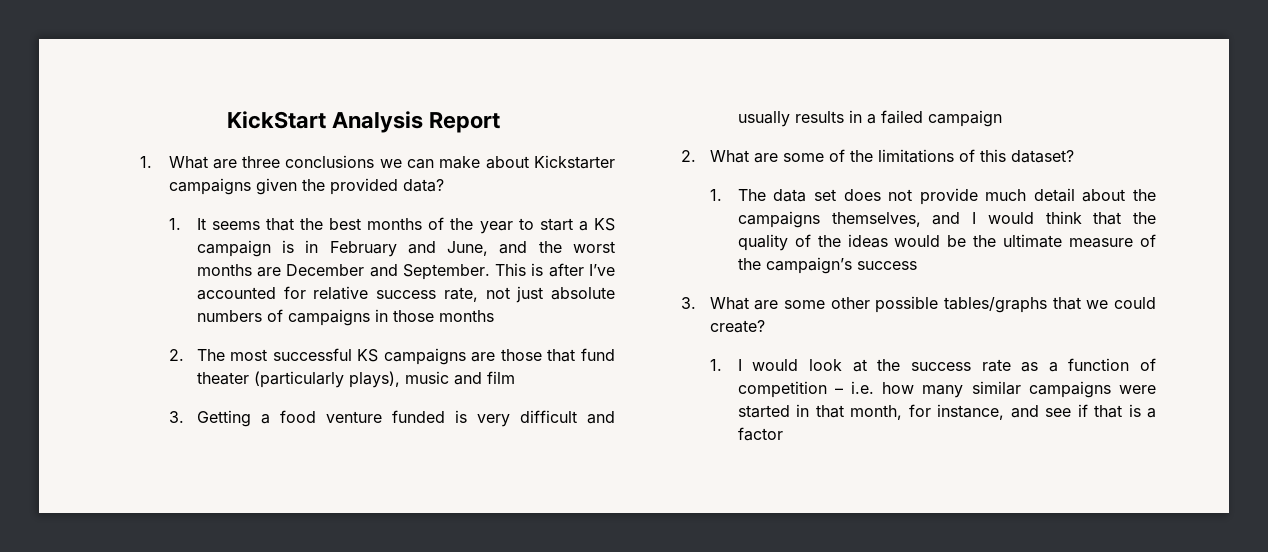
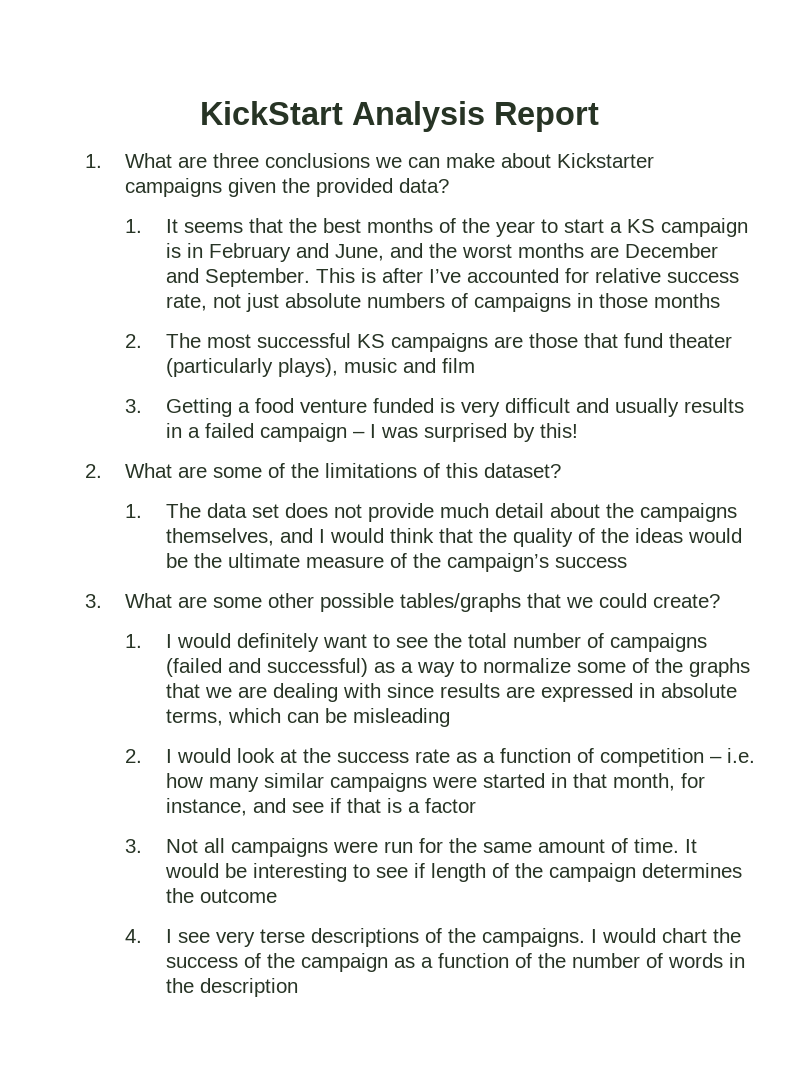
- 3. Getting a food venture funded is very difficult and usually results in a failed campaign
+ 3. Getting a food venture funded is very difficult and usually results in a failed campaign – I was surprised by this!
- 1. I would look at the success rate as a function of competition – i.e. how many similar campaigns were started in that month, for instance, and see if that is a factor
+ 1. I would definitely want to see the total number of campaigns (failed and successful) as a way to normalize some of the graphs that we are dealing with since results are expressed in absolute terms, which can be misleading
+ 2. I would look at the success rate as a function of competition – i.e. how many similar campaigns were started in that month, for instance, and see if that is a factor
+ 3. Not all campaigns were run for the same amount of time. It would be interesting to see if length of the campaign determines the outcome
+ 4. I see very terse descriptions of the campaigns. I would chart the success of the campaign as a function of the number of words in the description

